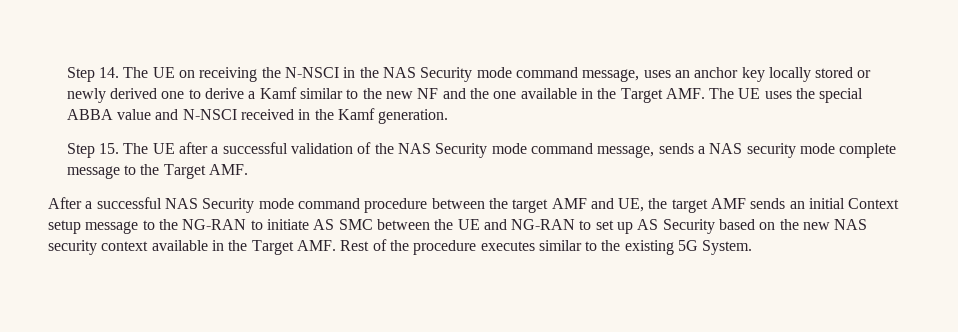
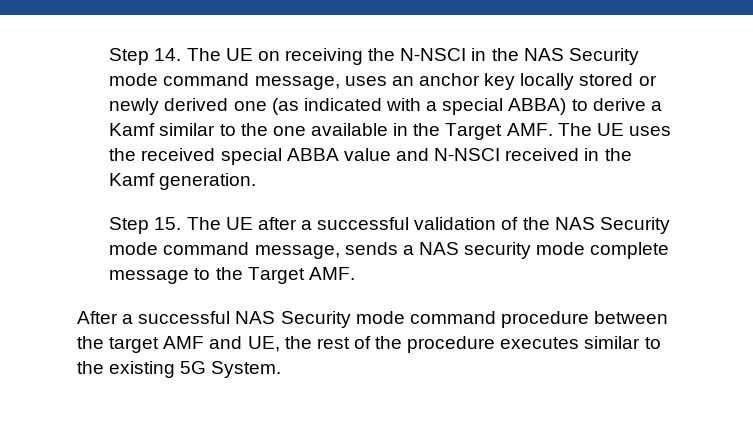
- Step 14. The UE on receiving the N-NSCI in the NAS Security mode command message, uses an anchor key locally stored or newly derived one to derive a Kamf similar to the new NF and the one available in the Target AMF. The UE uses the special ABBA value and N-NSCI received in the Kamf generation.
+ Step 14. The UE on receiving the N-NSCI in the NAS Security mode command message, uses an anchor key locally stored or newly derived one (as indicated with a special ABBA) to derive a Kamf similar to the one available in the Target AMF. The UE uses the received special ABBA value and N-NSCI received in the Kamf generation.
- After a successful NAS Security mode command procedure between the target AMF and UE, the target AMF sends an initial Context setup message to the NG-RAN to initiate AS SMC between the UE and NG-RAN to set up AS Security based on the new NAS security context available in the Target AMF. Rest of the procedure executes similar to the existing 5G System.
+ After a successful NAS Security mode command procedure between the target AMF and UE, the rest of the procedure executes similar to the existing 5G System.

